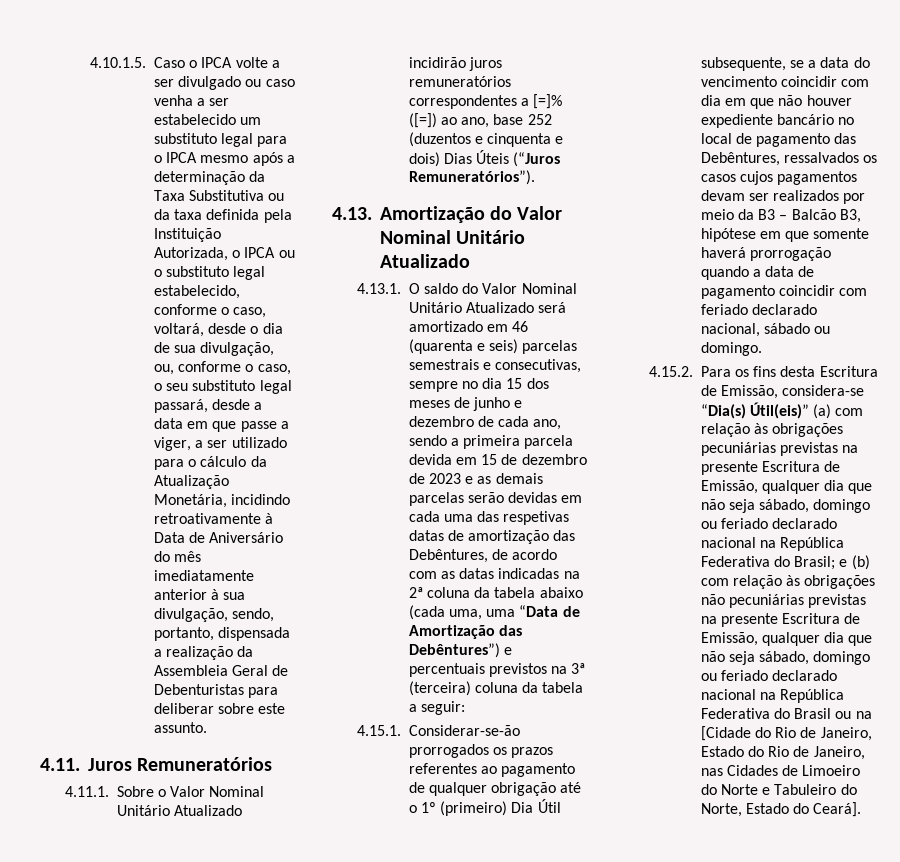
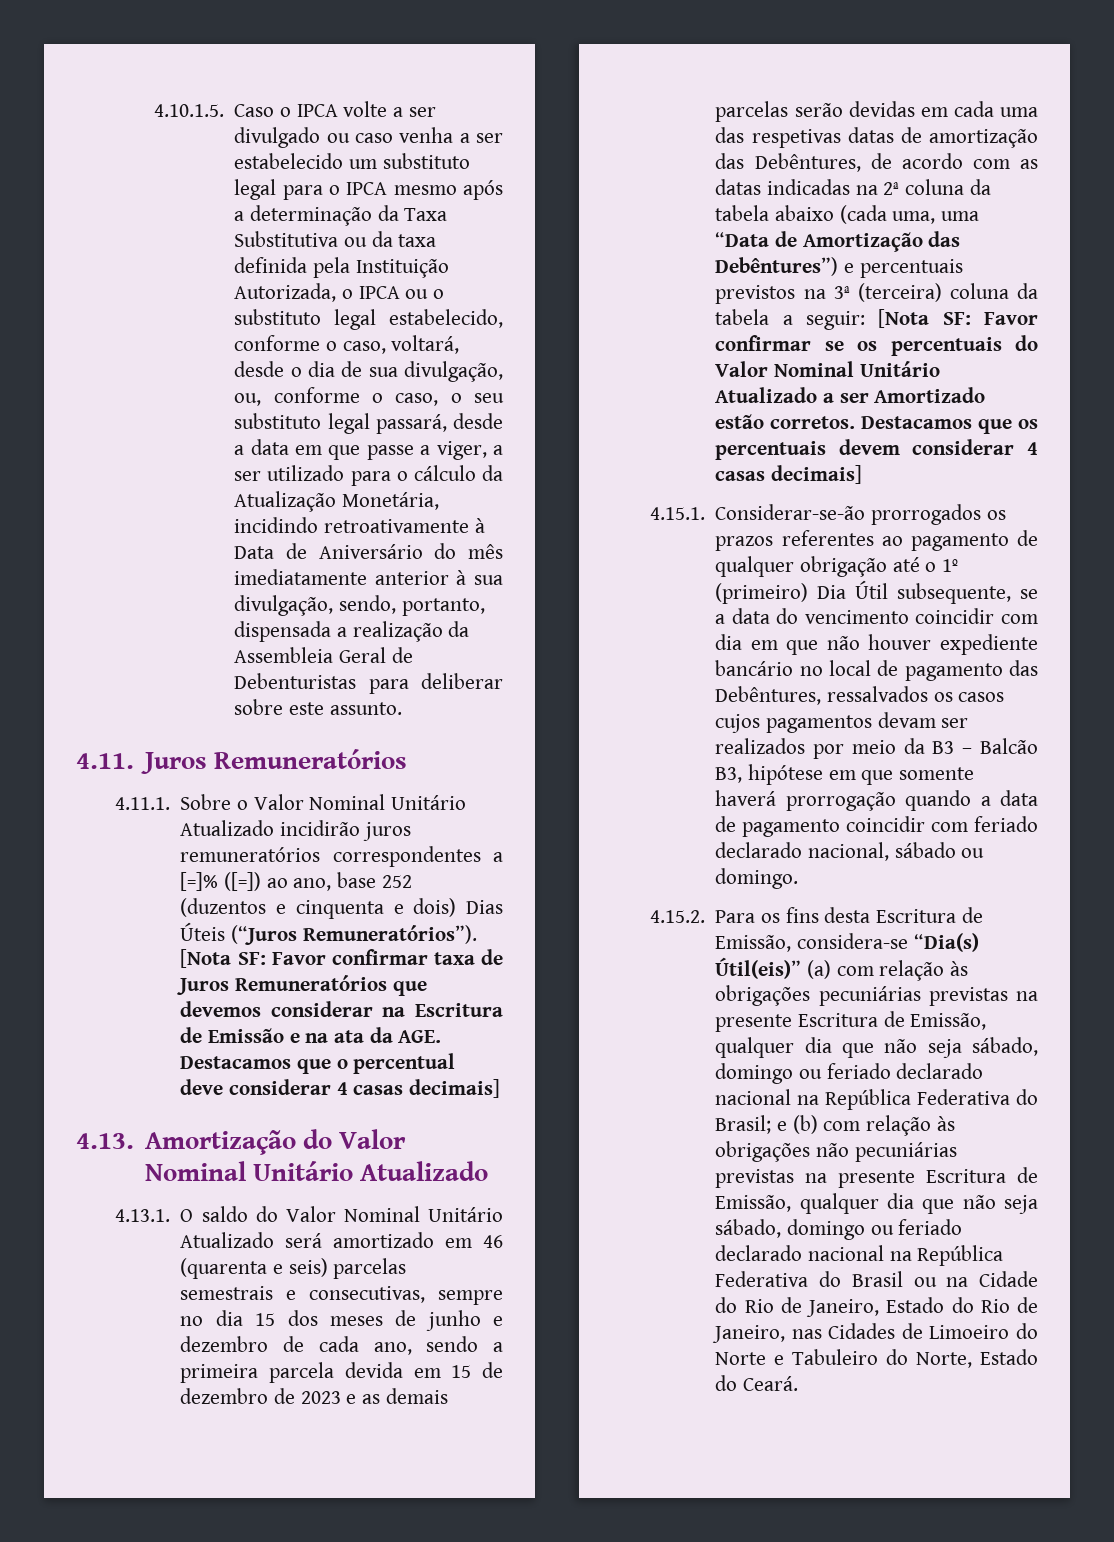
+ [Nota SF: Favor confirmar taxa de Juros Remuneratórios que devemos considerar na Escritura de Emissão e na ata da AGE. Destacamos que o percentual deve considerar 4 casas decimais]
+ [Nota SF: Favor confirmar se os percentuais do Valor Nominal Unitário Atualizado a ser Amortizado estão corretos. Destacamos que os percentuais devem considerar 4 casas decimais]
- e (b) com relação às obrigações não pecuniárias previstas na presente Escritura de Emissão, qualquer dia que não seja sábado, domingo ou feriado declarado nacional na República Federativa do Brasil ou na [Cidade do Rio de Janeiro, Estado do Rio de Janeiro, nas Cidades de Limoeiro do Norte e Tabuleiro do Norte, Estado do Ceará].
+ e (b) com relação às obrigações não pecuniárias previstas na presente Escritura de Emissão, qualquer dia que não seja sábado, domingo ou feriado declarado nacional na República Federativa do Brasil ou na Cidade do Rio de Janeiro, Estado do Rio de Janeiro, nas Cidades de Limoeiro do Norte e Tabuleiro do Norte, Estado do Ceará.

